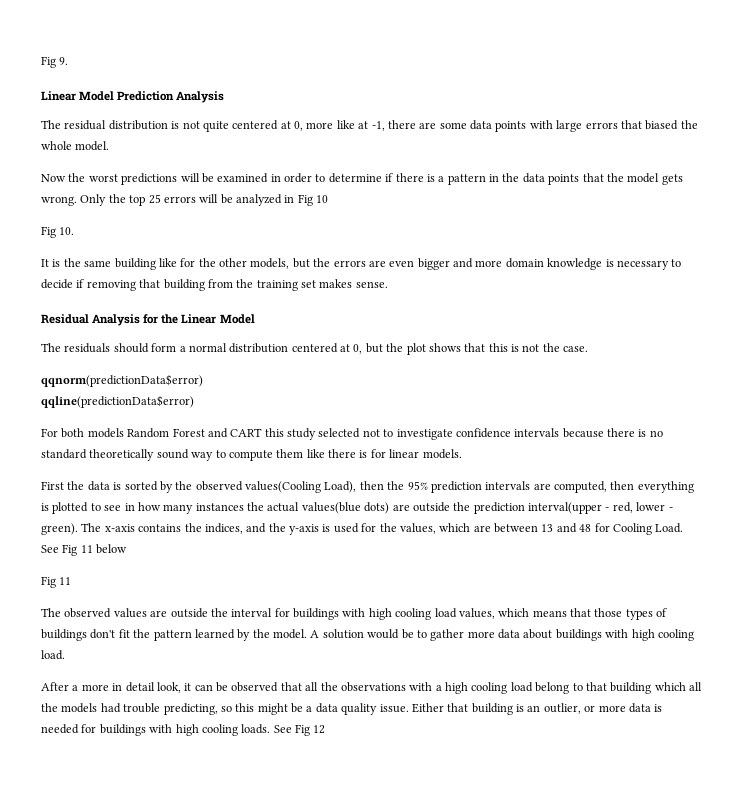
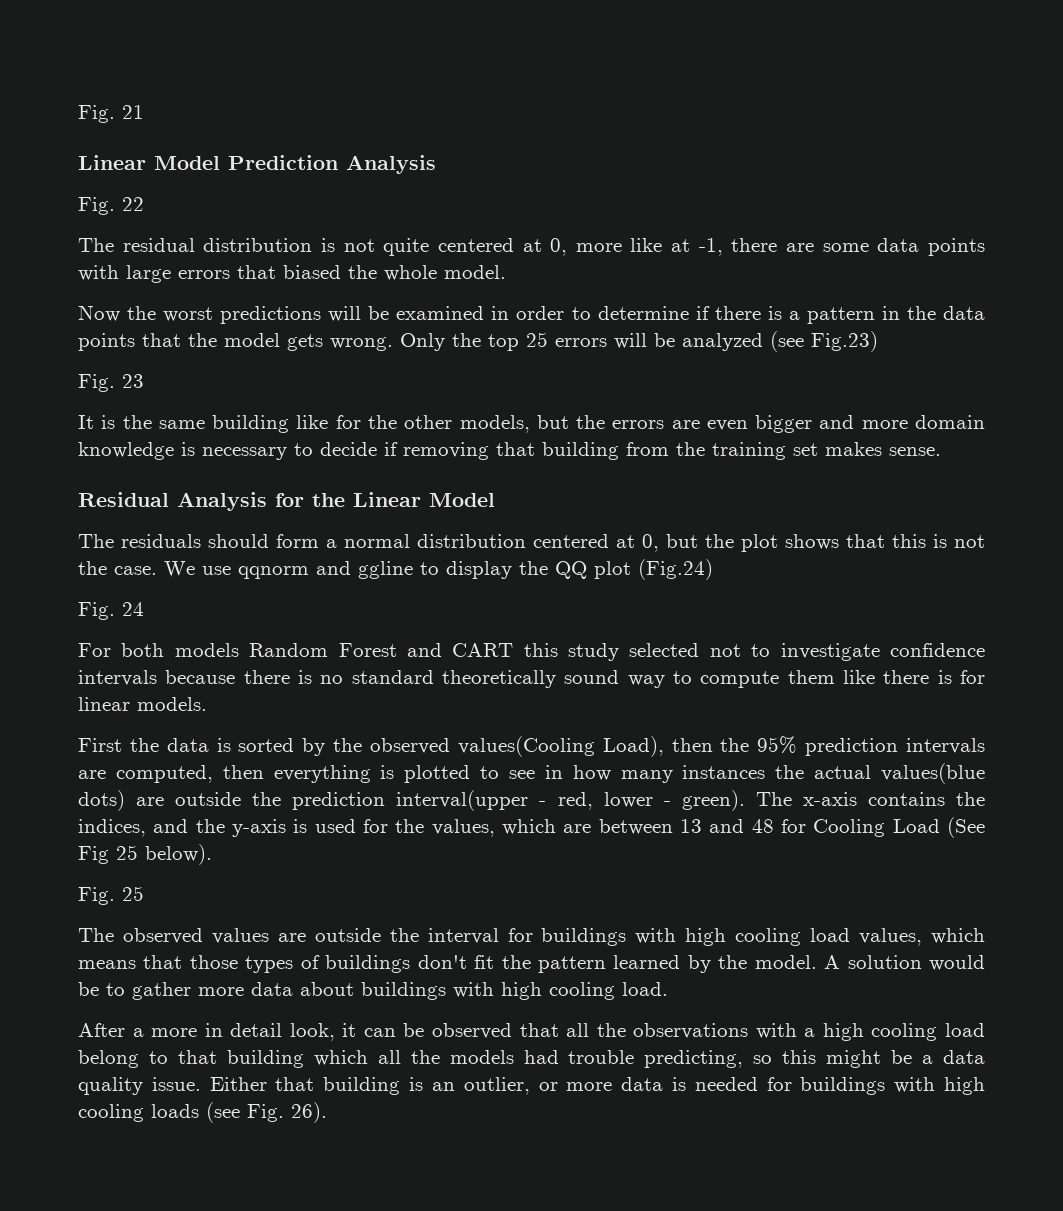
- Fig 9.
+ Fig. 21
+ Fig. 22
- Only the top 25 errors will be analyzed in Fig 10
- Fig 10.
+ Only the top 25 errors will be analyzed (see Fig.23)
+ Fig. 23
- The residuals should form a normal distribution centered at 0, but the plot shows that this is not the case.
- qqnorm(predictionData$error)
- qqline(predictionData$error)
+ The residuals should form a normal distribution centered at 0, but the plot shows that this is not the case. We use qqnorm and ggline to display the QQ plot (Fig.24)
+ Fig. 24
- The x-axis contains the indices, and the y-axis is used for the values, which are between 13 and 48 for Cooling Load. See Fig 11 below
- Fig 11
+ The x-axis contains the indices, and the y-axis is used for the values, which are between 13 and 48 for Cooling Load (See Fig 25 below).
+ Fig. 25
- Either that building is an outlier, or more data is needed for buildings with high cooling loads. See Fig 12
+ Either that building is an outlier, or more data is needed for buildings with high cooling loads (see Fig. 26).

